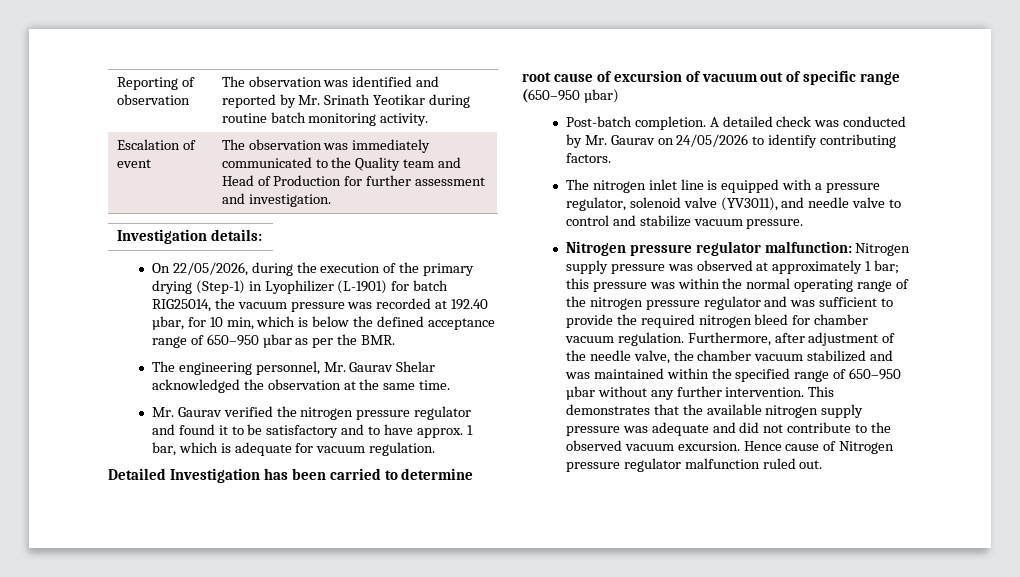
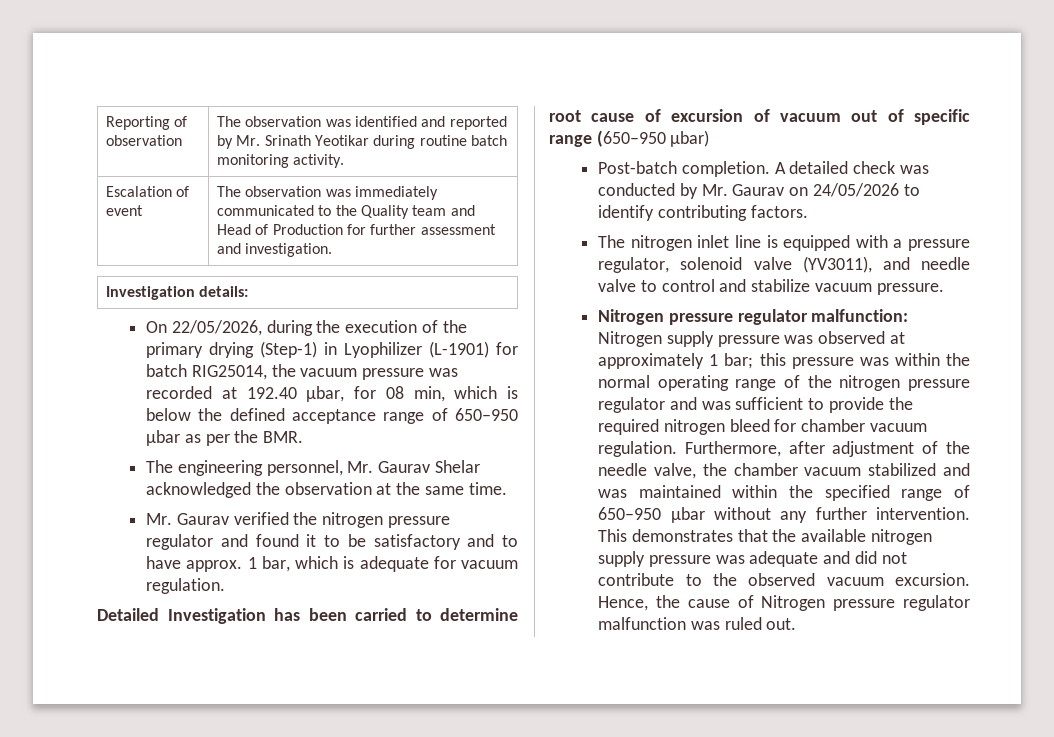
- On 22/05/2026, during the execution of the primary drying (Step-1) in Lyophilizer (L-1901) for batch RIG25014, the vacuum pressure was recorded at 192.40 µbar, for 10 min, which is below the defined acceptance range of 650–950 µbar as per the BMR.
+ On 22/05/2026, during the execution of the primary drying (Step-1) in Lyophilizer (L-1901) for batch RIG25014, the vacuum pressure was recorded at 192.40 µbar, for 08 min, which is below the defined acceptance range of 650–950 µbar as per the BMR.
- Hence cause of Nitrogen pressure regulator malfunction ruled out.
+ Hence, the cause of Nitrogen pressure regulator malfunction was ruled out.

